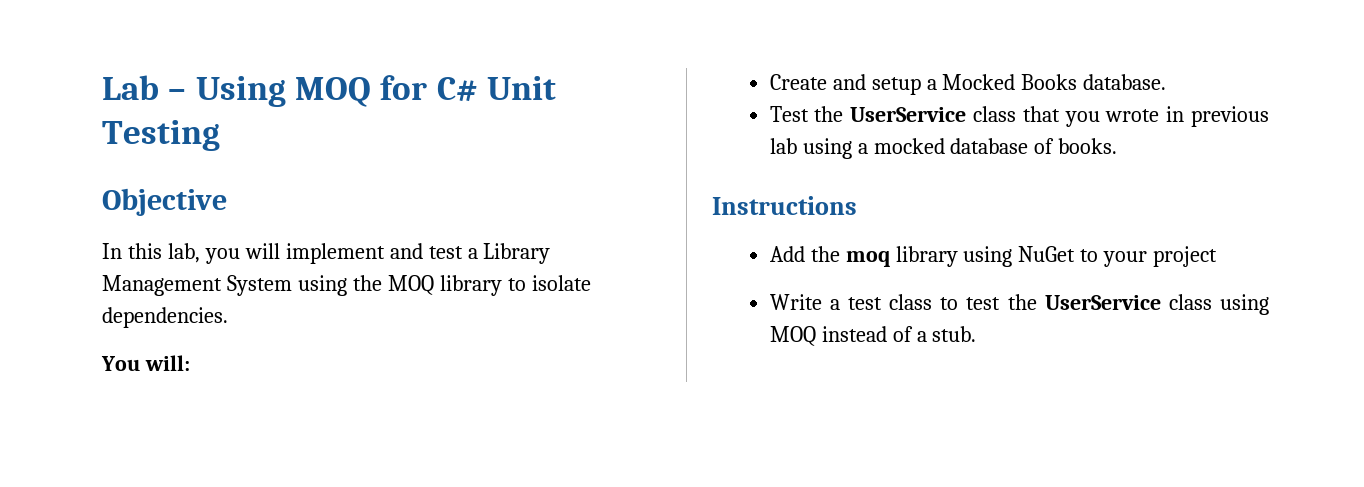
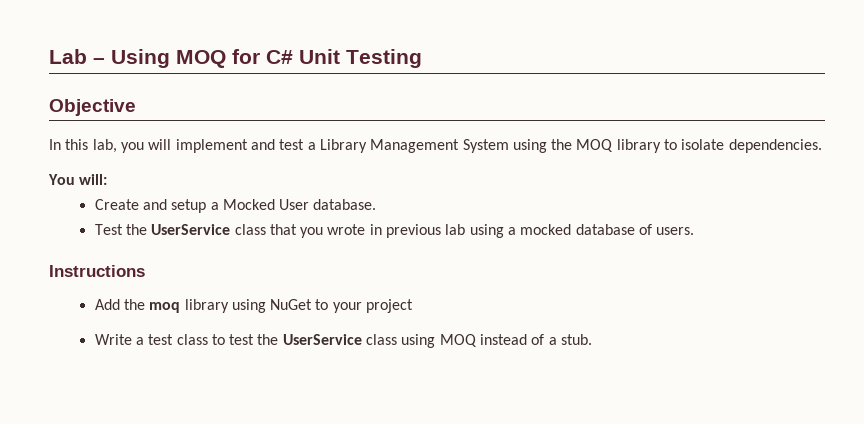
- Create and setup a Mocked Books database.
+ Create and setup a Mocked User database.
- Test the UserService class that you wrote in previous lab using a mocked database of books.
+ Test the UserService class that you wrote in previous lab using a mocked database of users.

